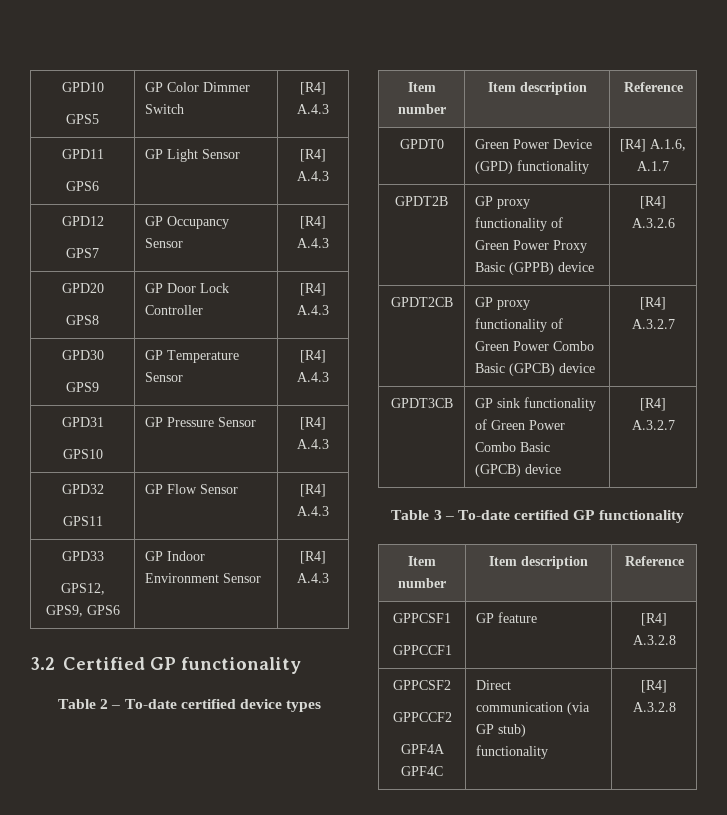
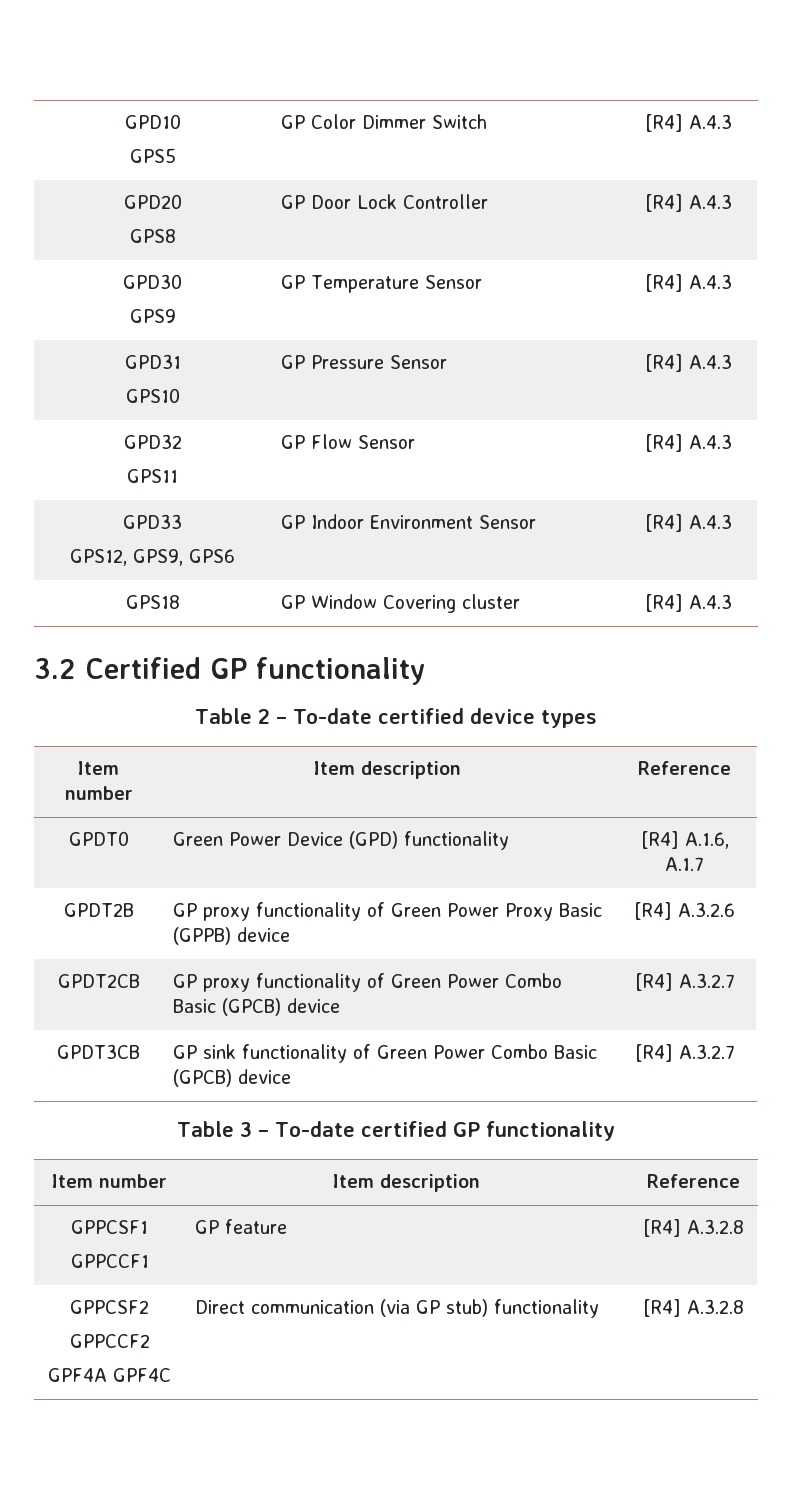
- GPD11
- GPS6 | GP Light Sensor | [R4] A.4.3
- GPD12
- GPS7 | GP Occupancy Sensor | [R4] A.4.3
+ GPS18 | GP Window Covering cluster | [R4] A.4.3

